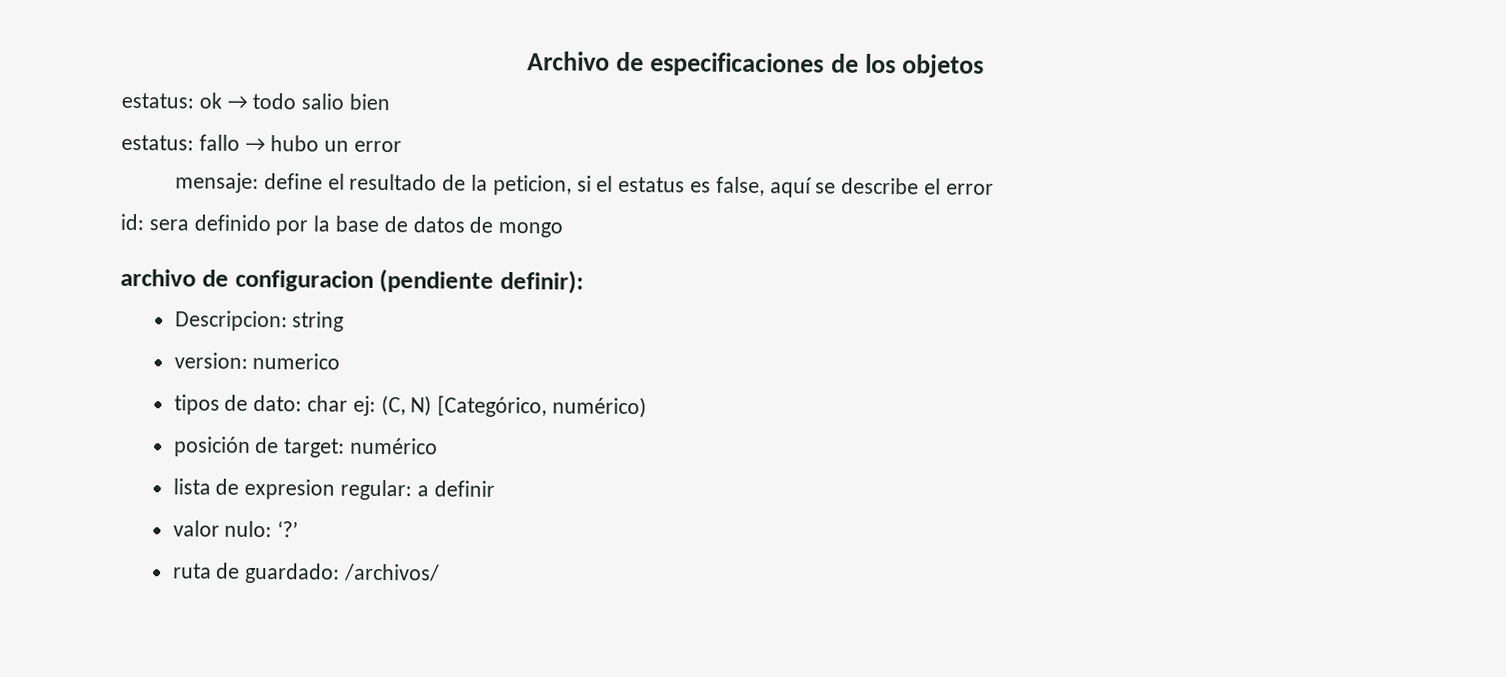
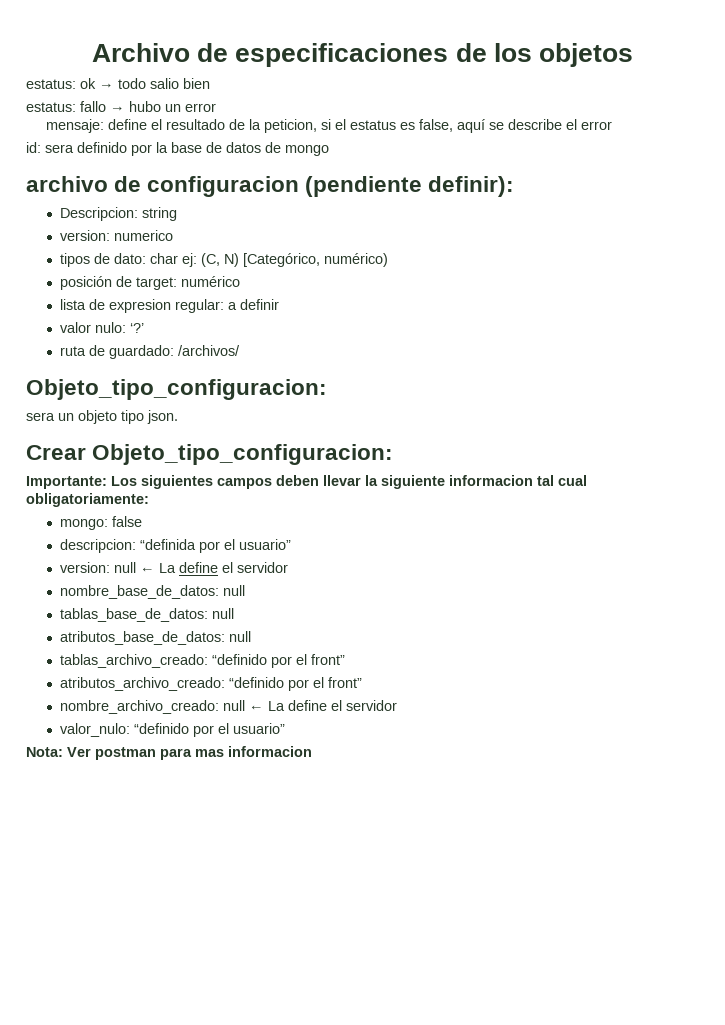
  ruta de guardado: /archivos/
+ Objeto_tipo_configuracion:
+ sera un objeto tipo json.
+ Crear Objeto_tipo_configuracion:
+ Importante: Los siguientes campos deben llevar la siguiente informacion tal cual obligatoriamente:
+ mongo: false
+ descripcion: “definida por el usuario”
+ version: null ← La define el servidor
+ nombre_base_de_datos: null
+ tablas_base_de_datos: null
+ atributos_base_de_datos: null
+ tablas_archivo_creado: “definido por el front”
+ atributos_archivo_creado: “definido por el front”
+ nombre_archivo_creado: null ← La define el servidor
+ valor_nulo: “definido por el usuario”
+ Nota: Ver postman para mas informacion

